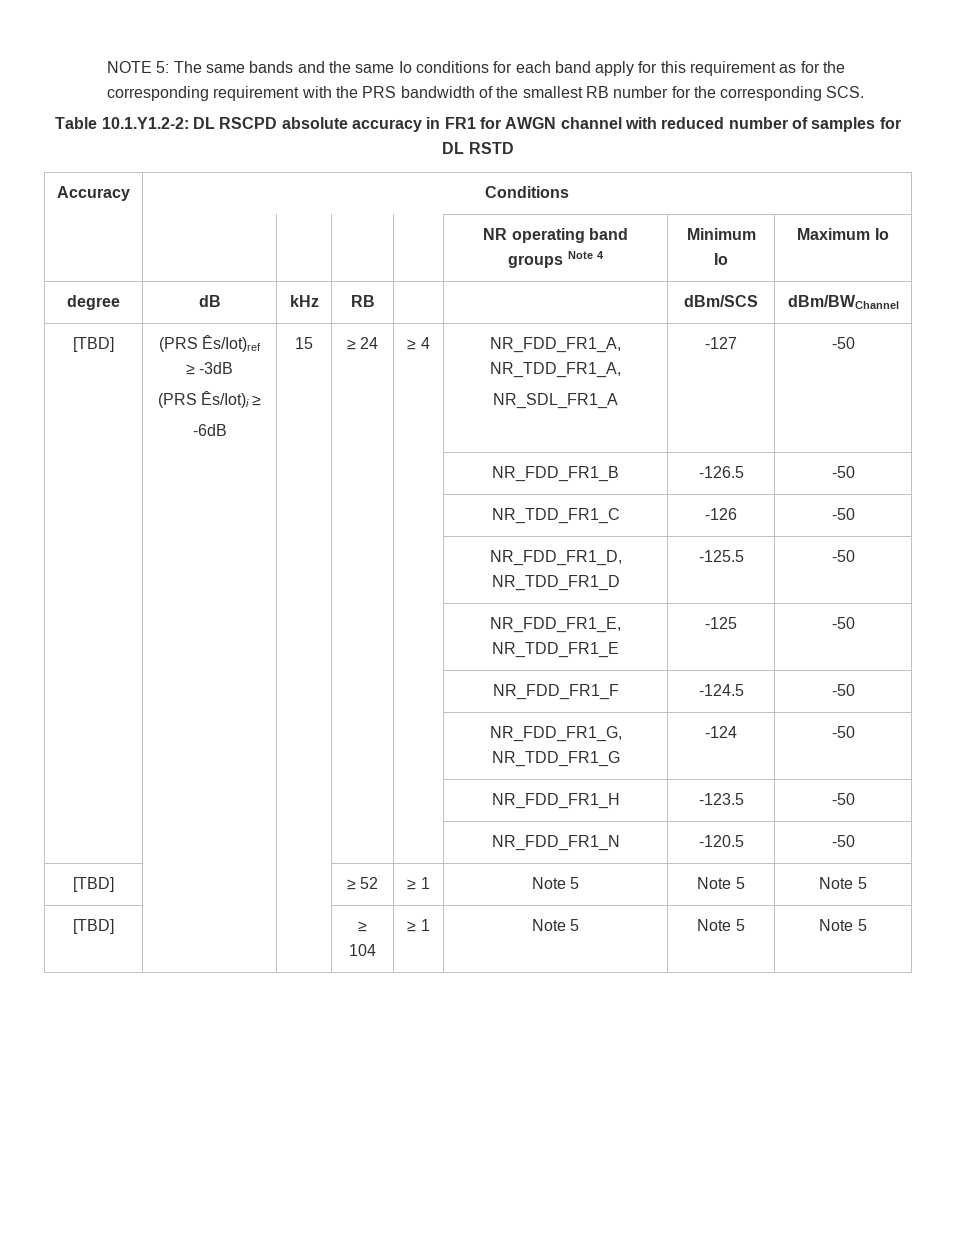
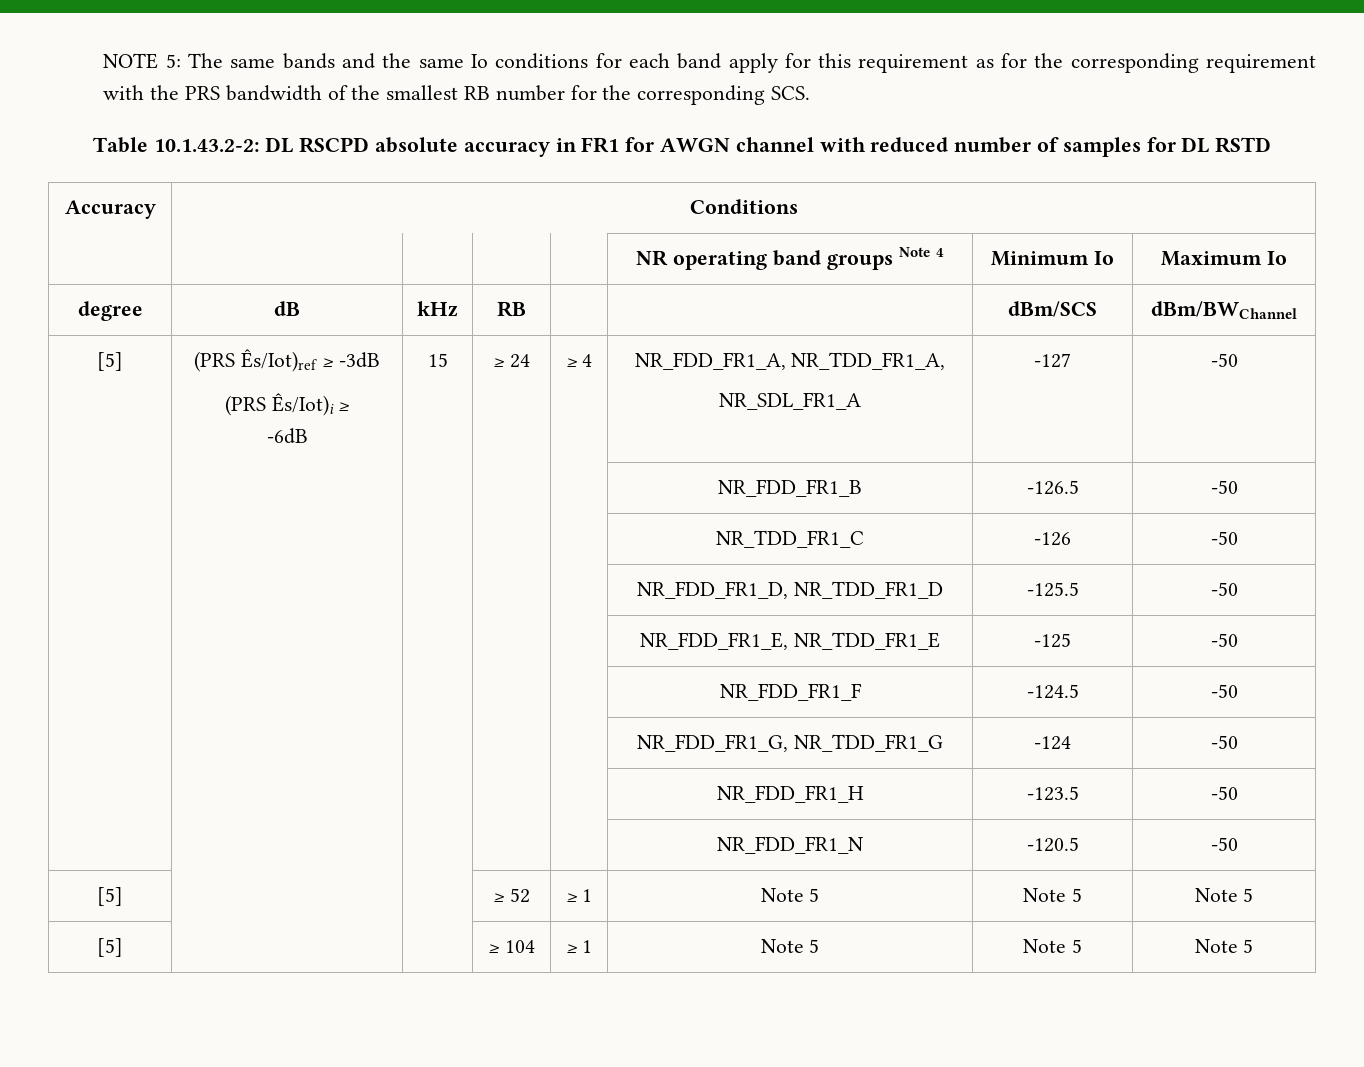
- Table 10.1.Y1.2-2: DL RSCPD absolute accuracy in FR1 for AWGN channel with reduced number of samples for DL RSTD
+ Table 10.1.43.2-2: DL RSCPD absolute accuracy in FR1 for AWGN channel with reduced number of samples for DL RSTD
- [TBD] | (PRS Ês/Iot)ref ≥ -3dB
+ [5] | (PRS Ês/Iot)ref ≥ -3dB
- [TBD] | | | ≥ 52 | ≥ 1 | Note 5 | Note 5 | Note 5
+ [5] | | | ≥ 52 | ≥ 1 | Note 5 | Note 5 | Note 5
- [TBD] | | | ≥ 104 | ≥ 1 | Note 5 | Note 5 | Note 5
+ [5] | | | ≥ 104 | ≥ 1 | Note 5 | Note 5 | Note 5

